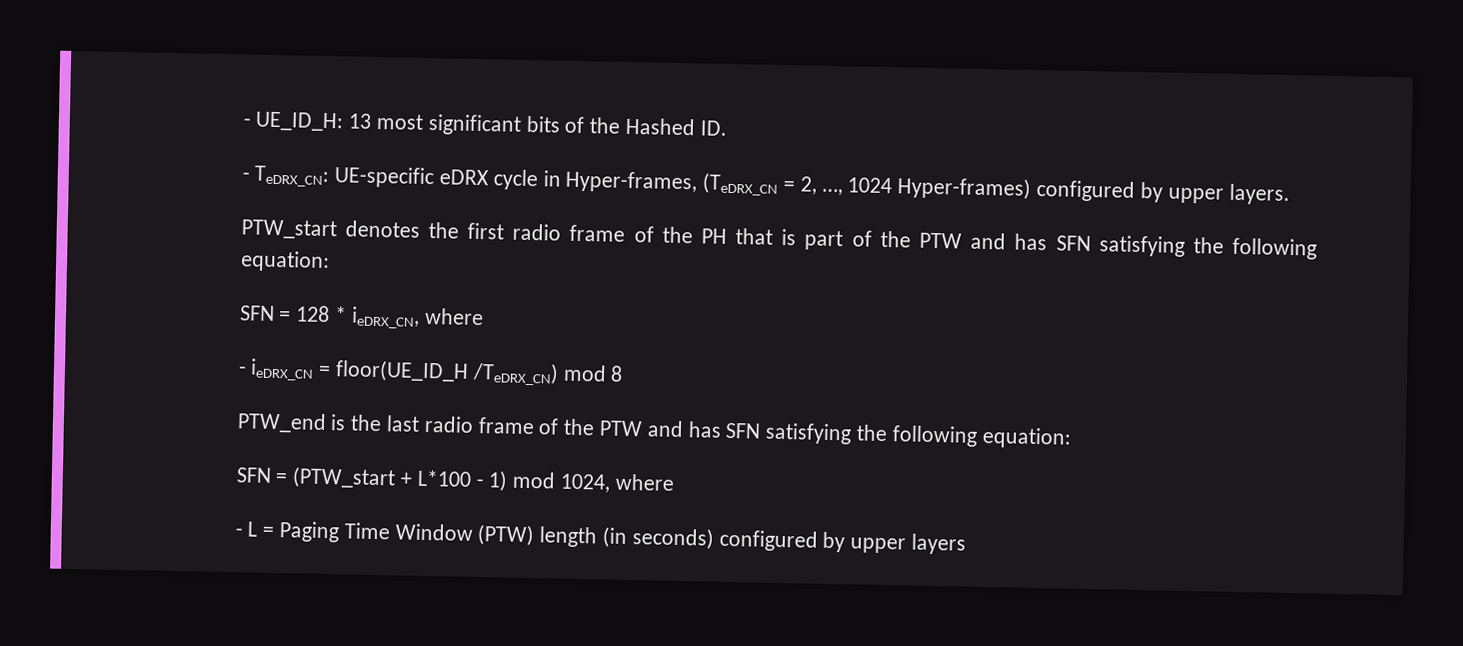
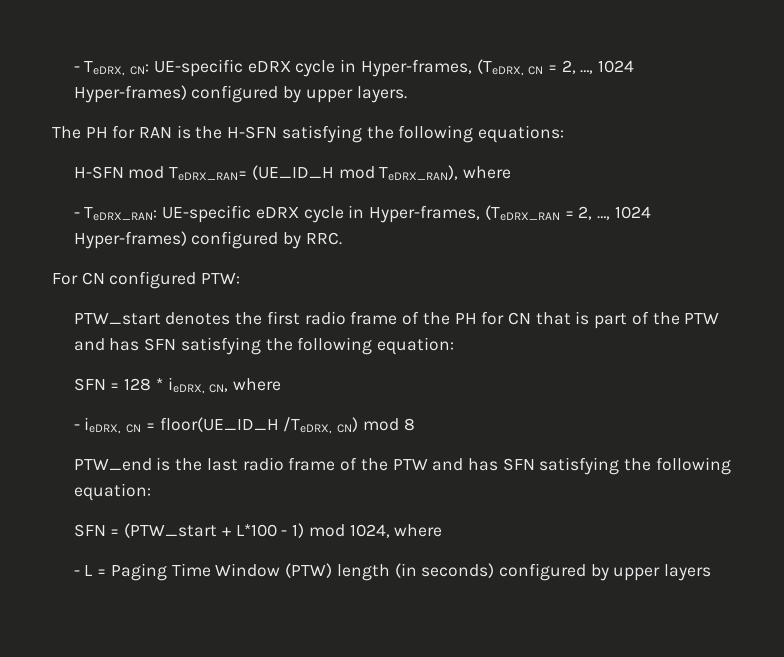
- - UE_ID_H: 13 most significant bits of the Hashed ID.
- - TeDRX_CN: UE-specific eDRX cycle in Hyper-frames, (TeDRX_CN = 2, …, 1024 Hyper-frames) configured by upper layers.
+ - TeDRX, CN: UE-specific eDRX cycle in Hyper-frames, (TeDRX, CN = 2, …, 1024 Hyper-frames) configured by upper layers.
+ The PH for RAN is the H-SFN satisfying the following equations:
+ H-SFN mod TeDRX_RAN= (UE_ID_H mod TeDRX_RAN), where
+ - TeDRX_RAN: UE-specific eDRX cycle in Hyper-frames, (TeDRX_RAN = 2, …, 1024 Hyper-frames) configured by RRC.
+ For CN configured PTW:
- PTW_start denotes the first radio frame of the PH that is part of the PTW and has SFN satisfying the following equation:
+ PTW_start denotes the first radio frame of the PH for CN that is part of the PTW and has SFN satisfying the following equation:
- SFN = 128 * ieDRX_CN, where
- - ieDRX_CN = floor(UE_ID_H /TeDRX_CN) mod 8
+ SFN = 128 * ieDRX, CN, where
+ - ieDRX, CN = floor(UE_ID_H /TeDRX, CN) mod 8

